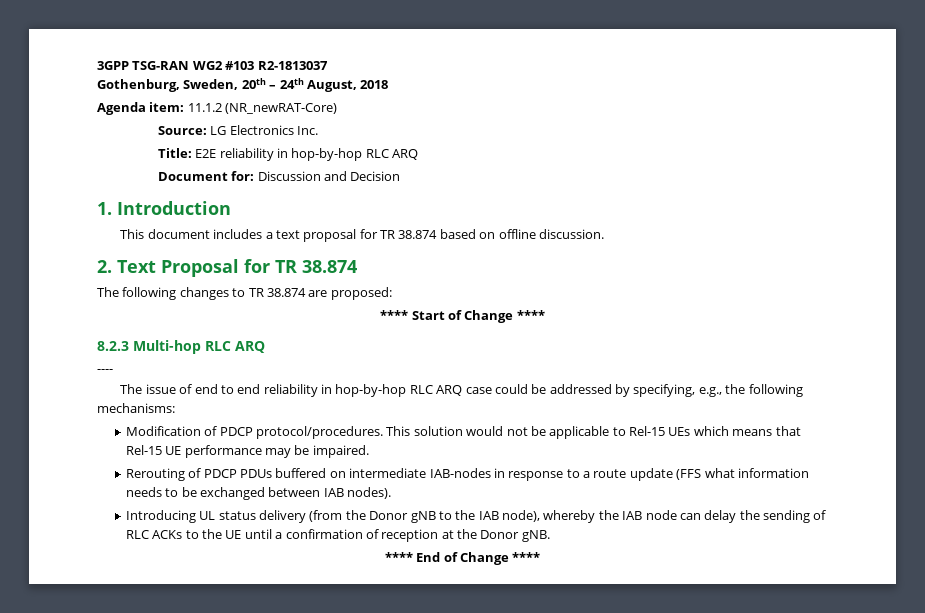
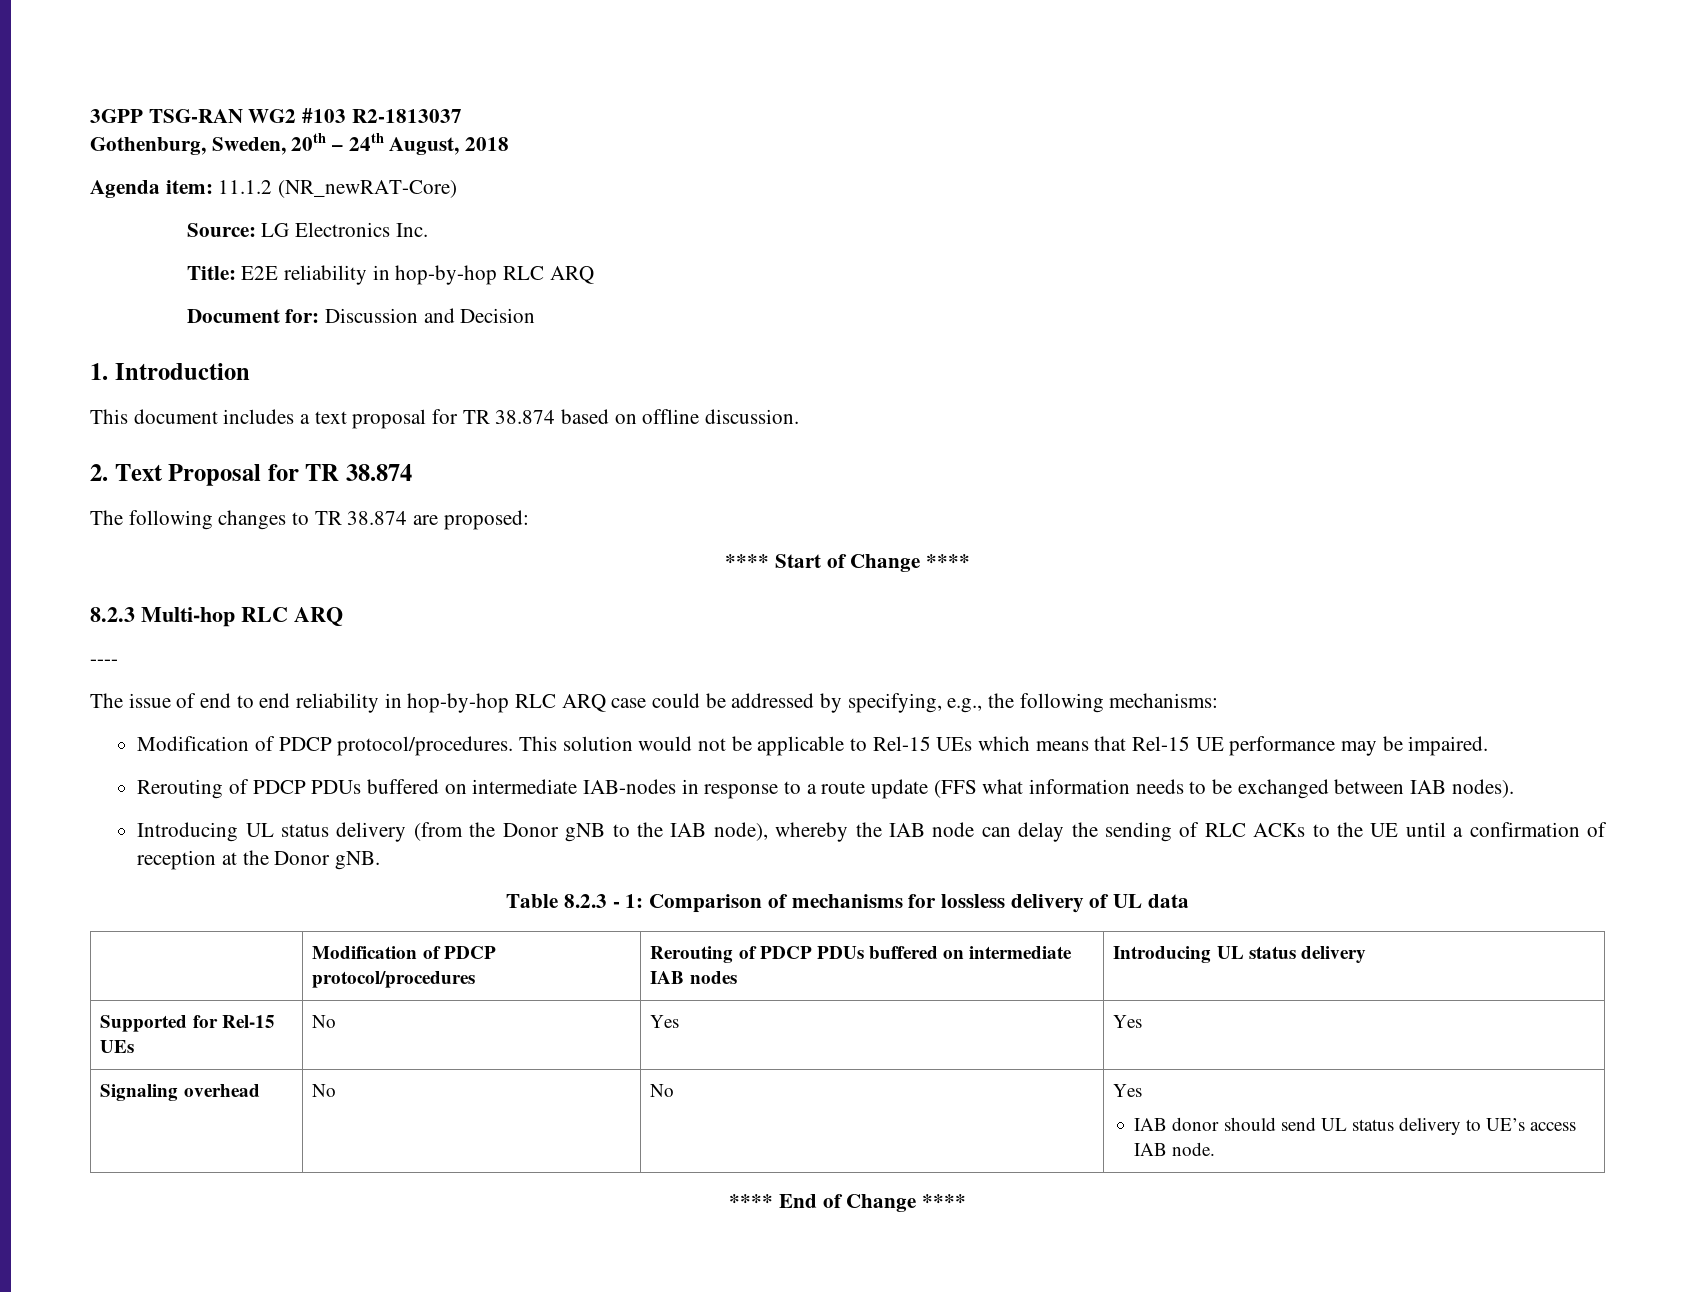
+ Table 8.2.3 - 1: Comparison of mechanisms for lossless delivery of UL data
+ | Modification of PDCP protocol/procedures | Rerouting of PDCP PDUs buffered on intermediate IAB nodes | Introducing UL status delivery
+ Supported for Rel-15 UEs | No | Yes | Yes
+ Signaling overhead | No | No | Yes
+ IAB donor should send UL status delivery to UE’s access IAB node.

